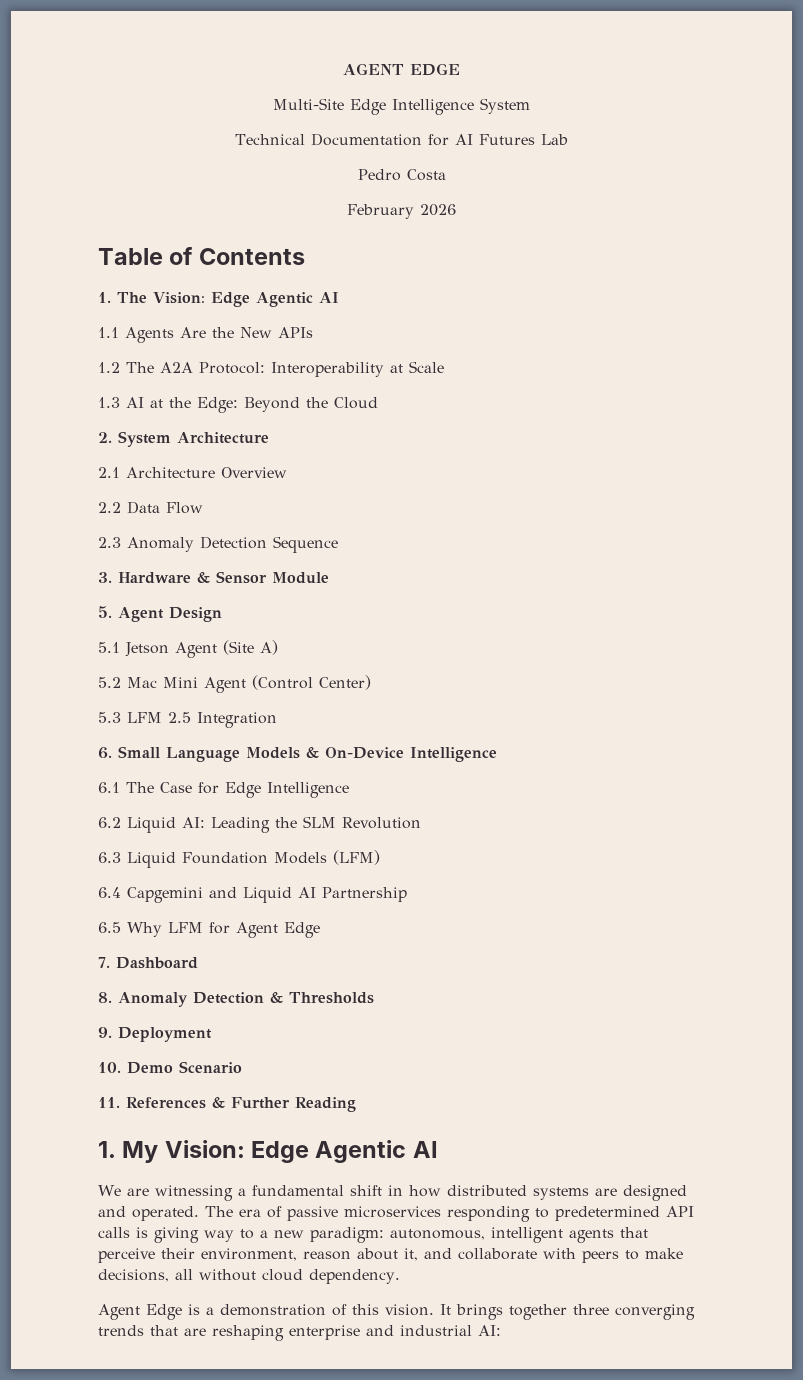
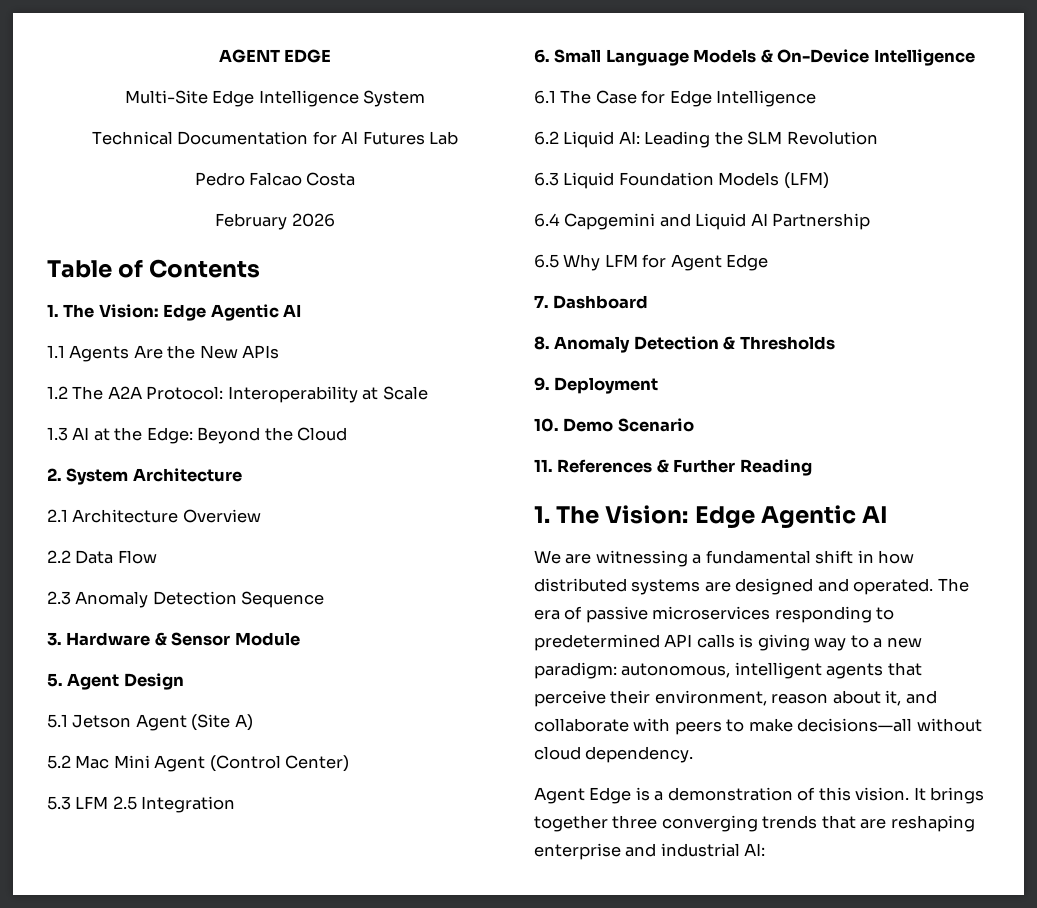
- Pedro Costa
+ Pedro Falcao Costa
  11. References & Further Reading
- 1. My Vision: Edge Agentic AI
+ 1. The Vision: Edge Agentic AI
- The era of passive microservices responding to predetermined API calls is giving way to a new paradigm: autonomous, intelligent agents that perceive their environment, reason about it, and collaborate with peers to make decisions, all without cloud dependency.
+ The era of passive microservices responding to predetermined API calls is giving way to a new paradigm: autonomous, intelligent agents that perceive their environment, reason about it, and collaborate with peers to make decisions—all without cloud dependency.

